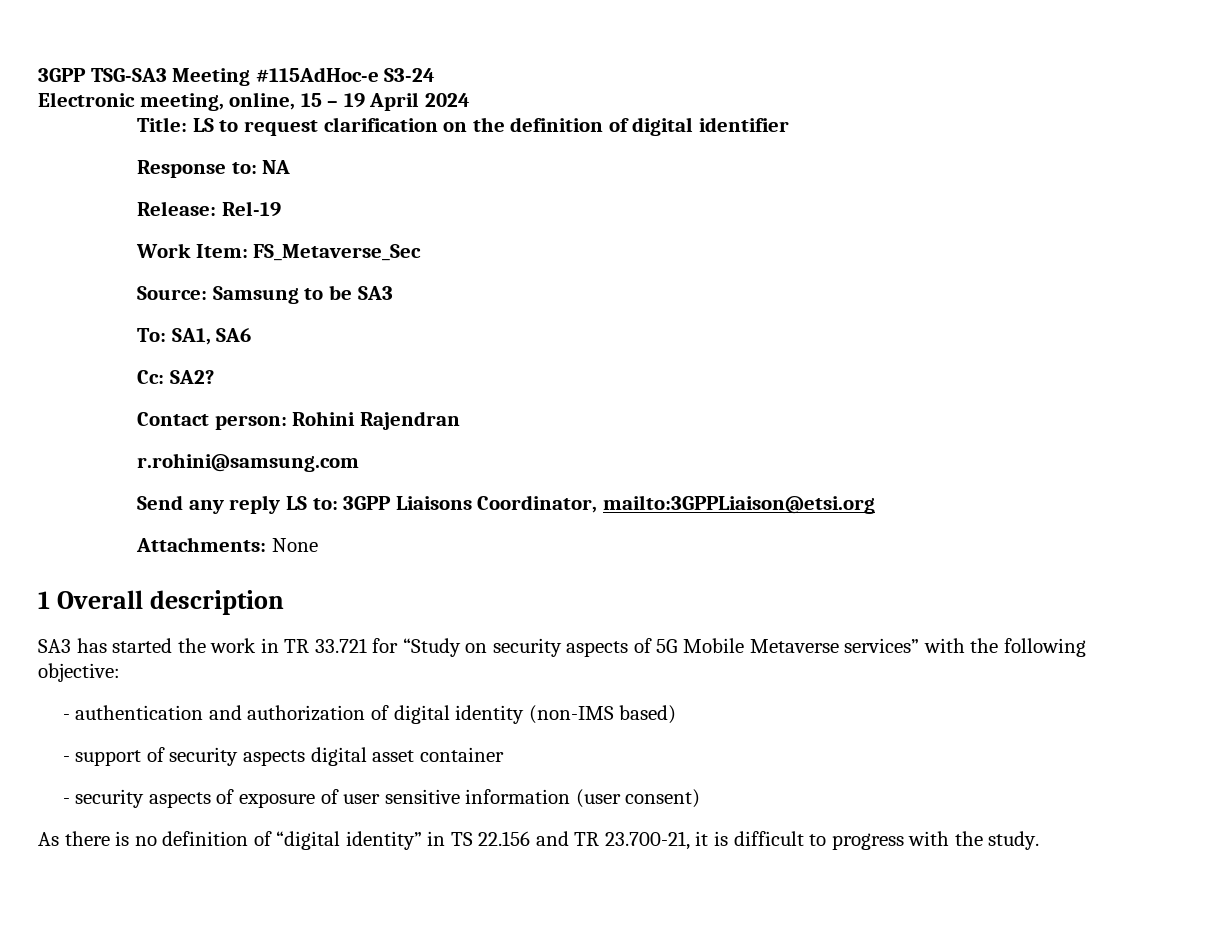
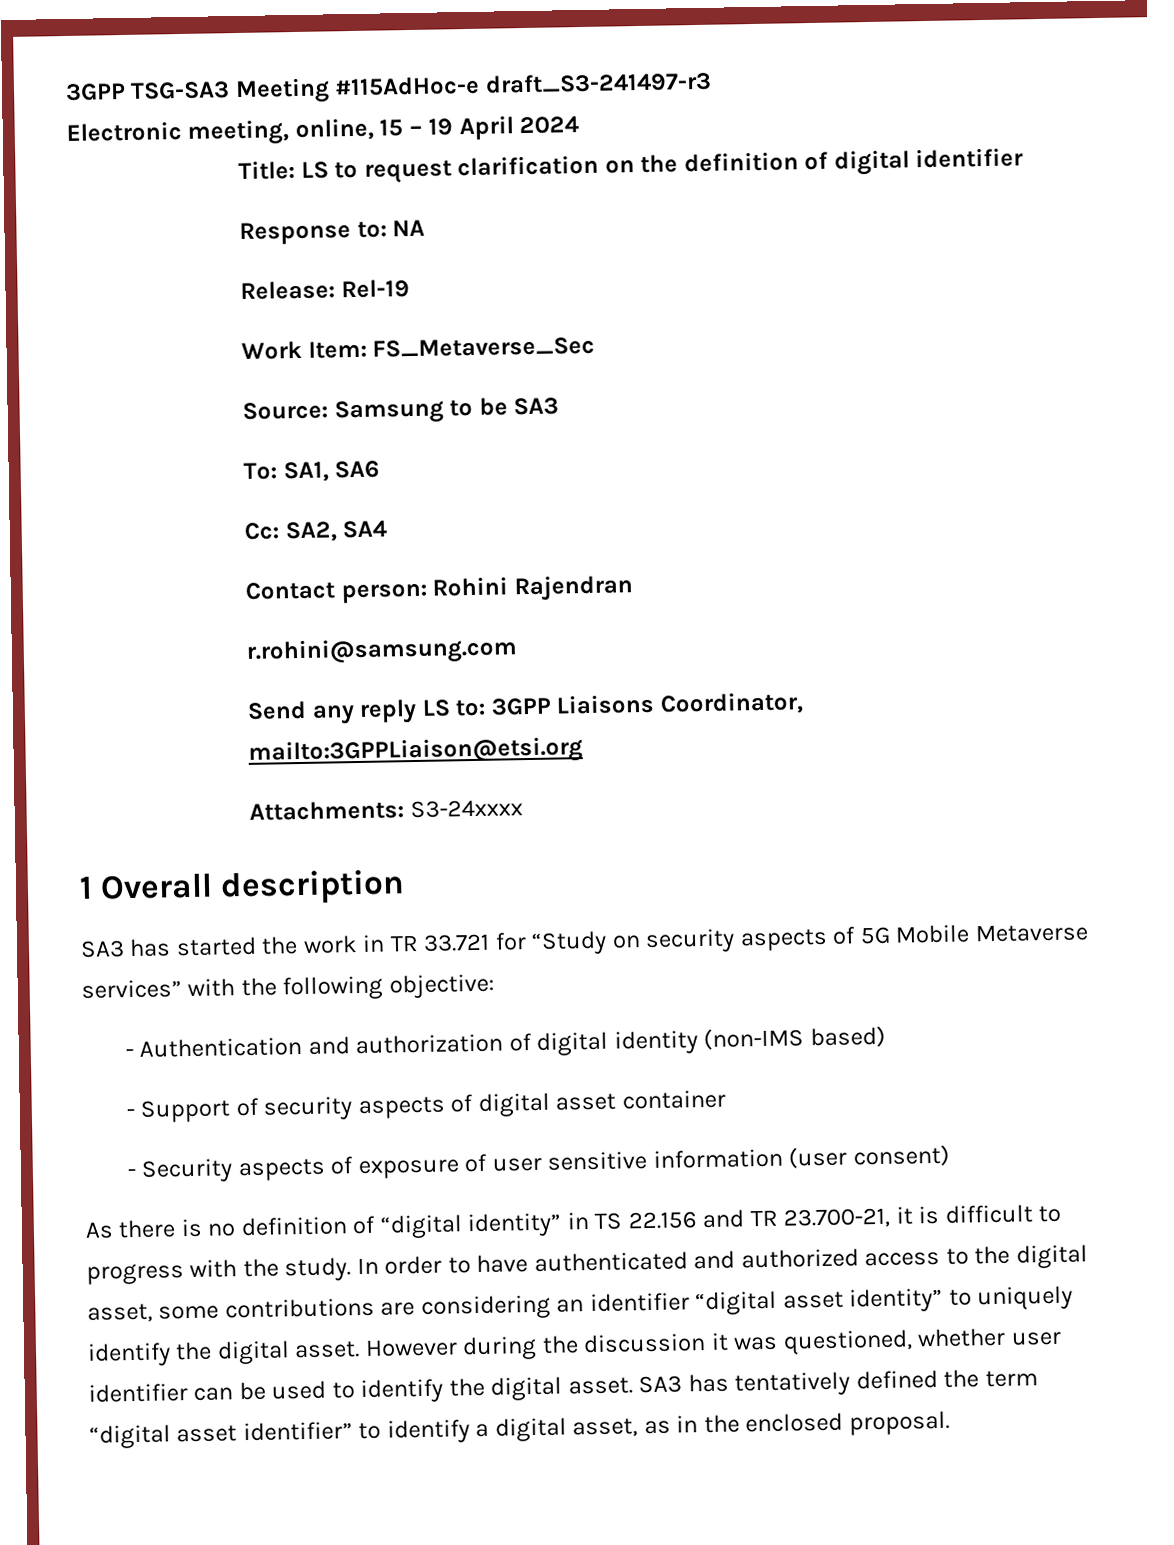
- 3GPP TSG-SA3 Meeting #115AdHoc-e S3-24
+ 3GPP TSG-SA3 Meeting #115AdHoc-e draft_S3-241497-r3
- Cc: SA2?
+ Cc: SA2, SA4
- Attachments: None
+ Attachments: S3-24xxxx
- - authentication and authorization of digital identity (non-IMS based)
+ - Authentication and authorization of digital identity (non-IMS based)
- - support of security aspects digital asset container
+ - Support of security aspects of digital asset container
- - security aspects of exposure of user sensitive information (user consent)
+ - Security aspects of exposure of user sensitive information (user consent)
+ In order to have authenticated and authorized access to the digital asset, some contributions are considering an identifier “digital asset identity” to uniquely identify the digital asset. However during the discussion it was questioned, whether user identifier can be used to identify the digital asset. SA3 has tentatively defined the term “digital asset identifier” to identify a digital asset, as in the enclosed proposal.

